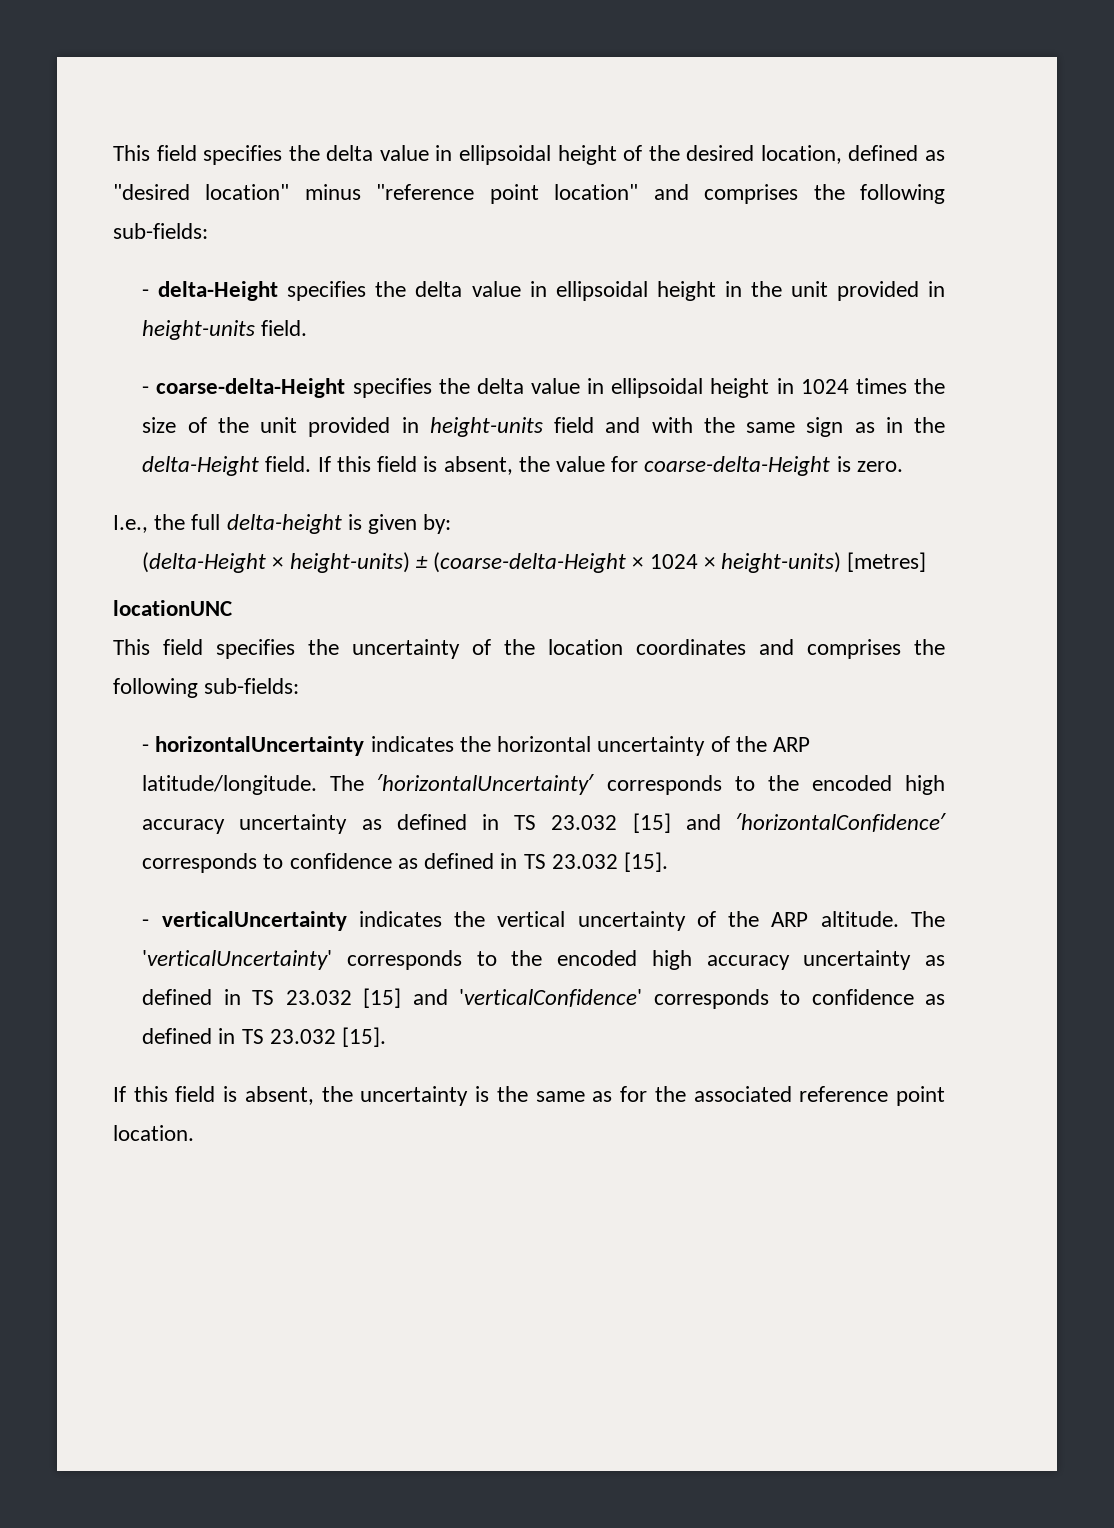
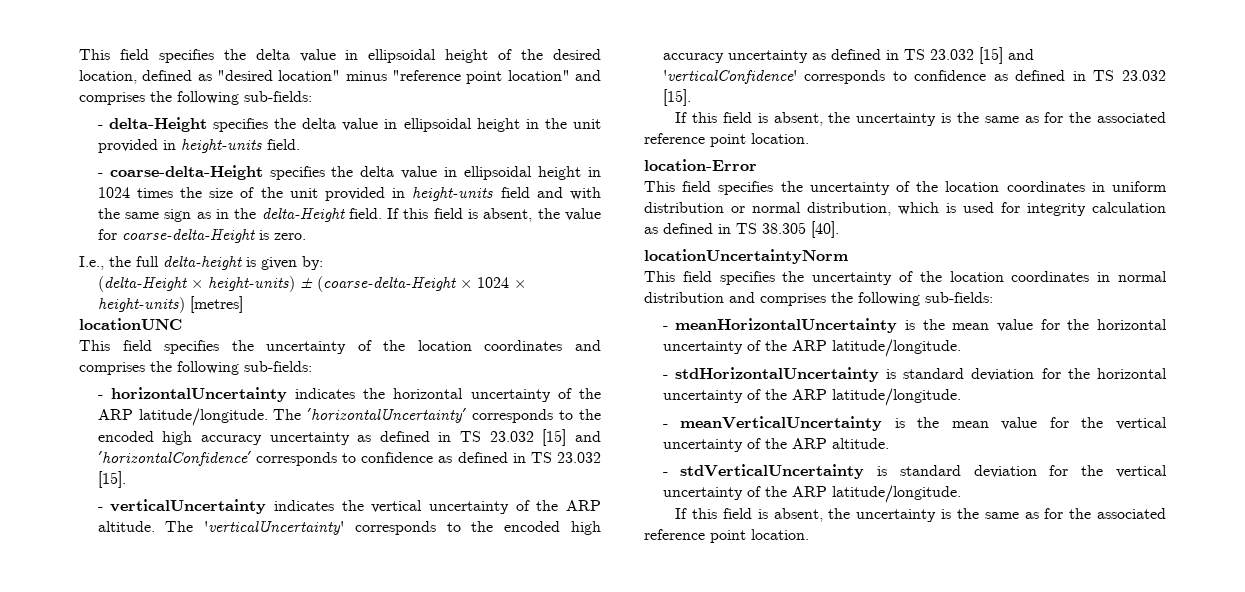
+ location-Error
+ This field specifies the uncertainty of the location coordinates in uniform distribution or normal distribution, which is used for integrity calculation as defined in TS 38.305 [40].
+ locationUncertaintyNorm
+ This field specifies the uncertainty of the location coordinates in normal distribution and comprises the following sub-fields:
+ - meanHorizontalUncertainty is the mean value for the horizontal uncertainty of the ARP latitude/longitude.
+ - stdHorizontalUncertainty is standard deviation for the horizontal uncertainty of the ARP latitude/longitude.
+ - meanVerticalUncertainty is the mean value for the vertical uncertainty of the ARP altitude.
+ - stdVerticalUncertainty is standard deviation for the vertical uncertainty of the ARP latitude/longitude.
+ If this field is absent, the uncertainty is the same as for the associated reference point location.

